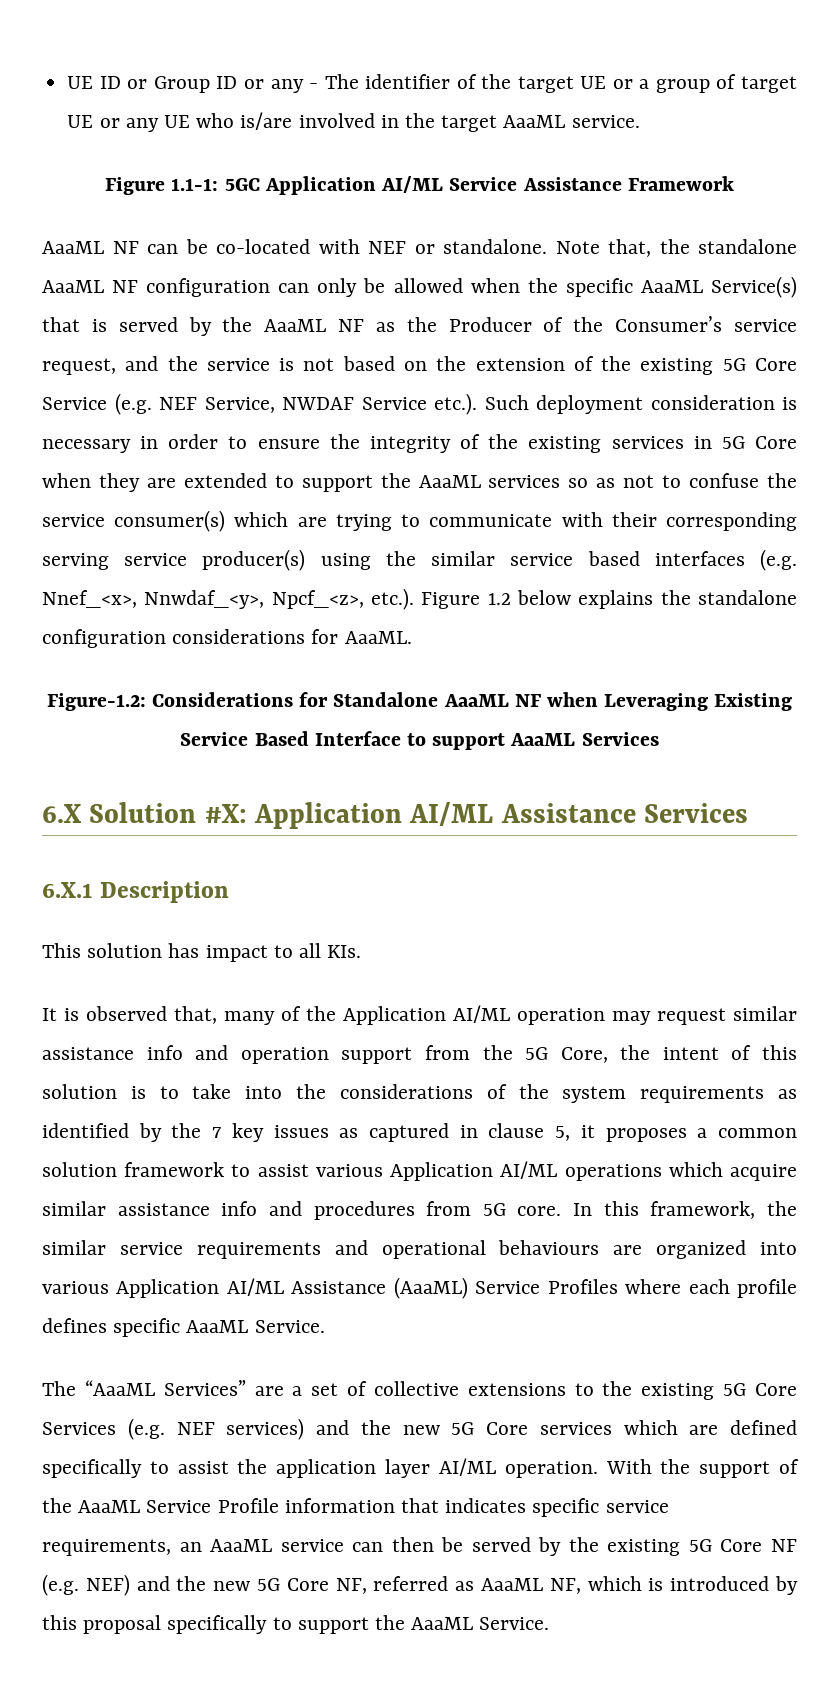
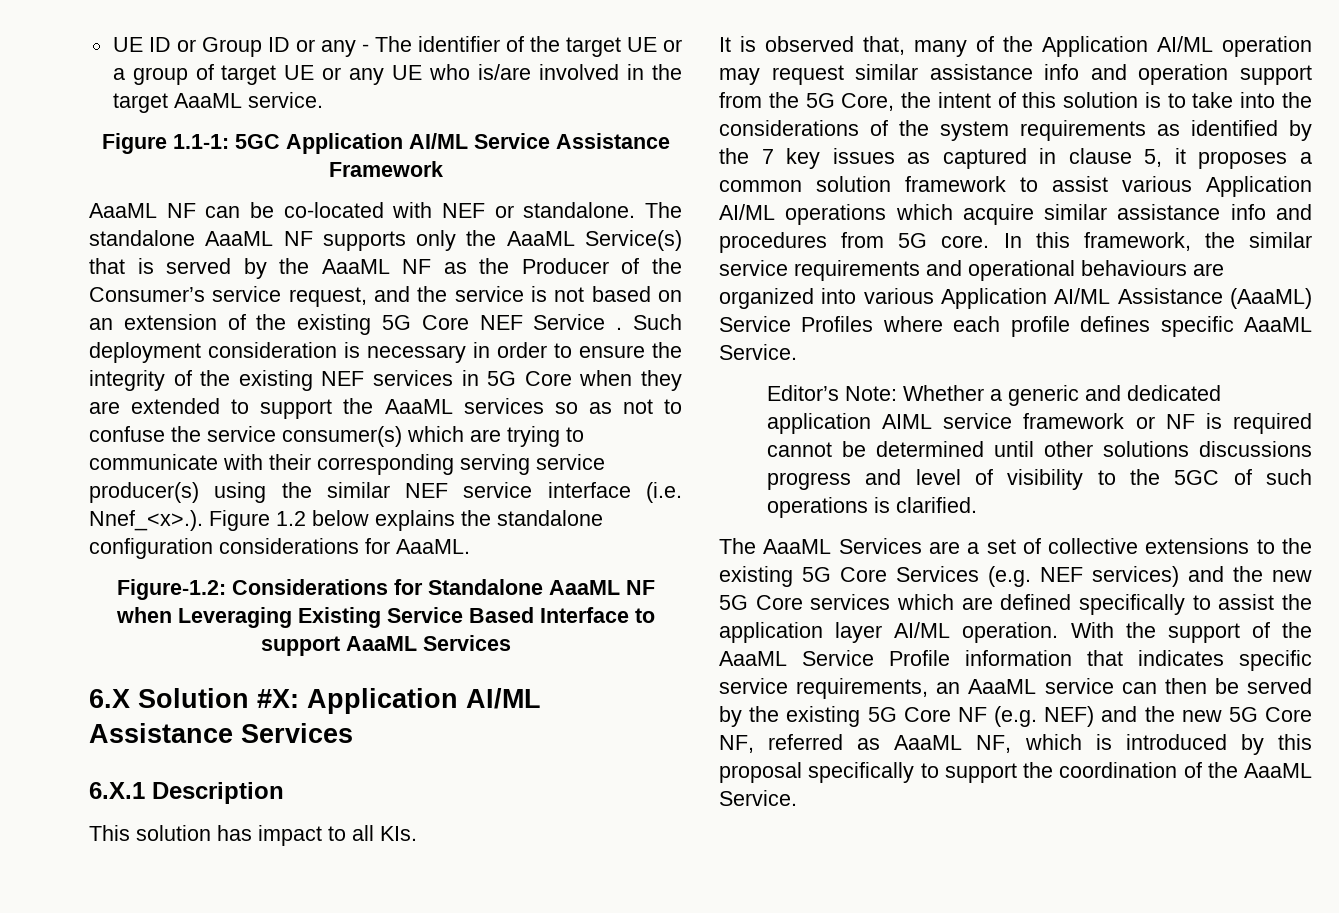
- Note that, the standalone AaaML NF configuration can only be allowed when the specific AaaML Service(s) that is served by the AaaML NF as the Producer of the Consumer’s service request, and the service is not based on the extension of the existing 5G Core Service (e.g. NEF Service, NWDAF Service etc.). Such deployment consideration is necessary in order to ensure the integrity of the existing services in 5G Core when they are extended to support the AaaML services so as not to confuse the service consumer(s) which are trying to communicate with their corresponding serving service producer(s) using the similar service based interfaces (e.g. Nnef_<x>, Nnwdaf_<y>, Npcf_<z>, etc.). Figure 1.2 below explains the standalone configuration considerations for AaaML.
+ The standalone AaaML NF supports only the AaaML Service(s) that is served by the AaaML NF as the Producer of the Consumer’s service request, and the service is not based on an extension of the existing 5G Core NEF Service . Such deployment consideration is necessary in order to ensure the integrity of the existing NEF services in 5G Core when they are extended to support the AaaML services so as not to confuse the service consumer(s) which are trying to communicate with their corresponding serving service producer(s) using the similar NEF service interface (i.e. Nnef_<x>.). Figure 1.2 below explains the standalone configuration considerations for AaaML.
- The “AaaML Services” are a set of collective extensions to the existing 5G Core Services (e.g. NEF services) and the new 5G Core services which are defined specifically to assist the application layer AI/ML operation.
+ Editor’s Note: Whether a generic and dedicated application AIML service framework or NF is required cannot be determined until other solutions discussions progress and level of visibility to the 5GC of such operations is clarified.
+ The AaaML Services are a set of collective extensions to the existing 5G Core Services (e.g. NEF services) and the new 5G Core services which are defined specifically to assist the application layer AI/ML operation.
- With the support of the AaaML Service Profile information that indicates specific service requirements, an AaaML service can then be served by the existing 5G Core NF (e.g. NEF) and the new 5G Core NF, referred as AaaML NF, which is introduced by this proposal specifically to support the AaaML Service.
+ With the support of the AaaML Service Profile information that indicates specific service requirements, an AaaML service can then be served by the existing 5G Core NF (e.g. NEF) and the new 5G Core NF, referred as AaaML NF, which is introduced by this proposal specifically to support the coordination of the AaaML Service.

